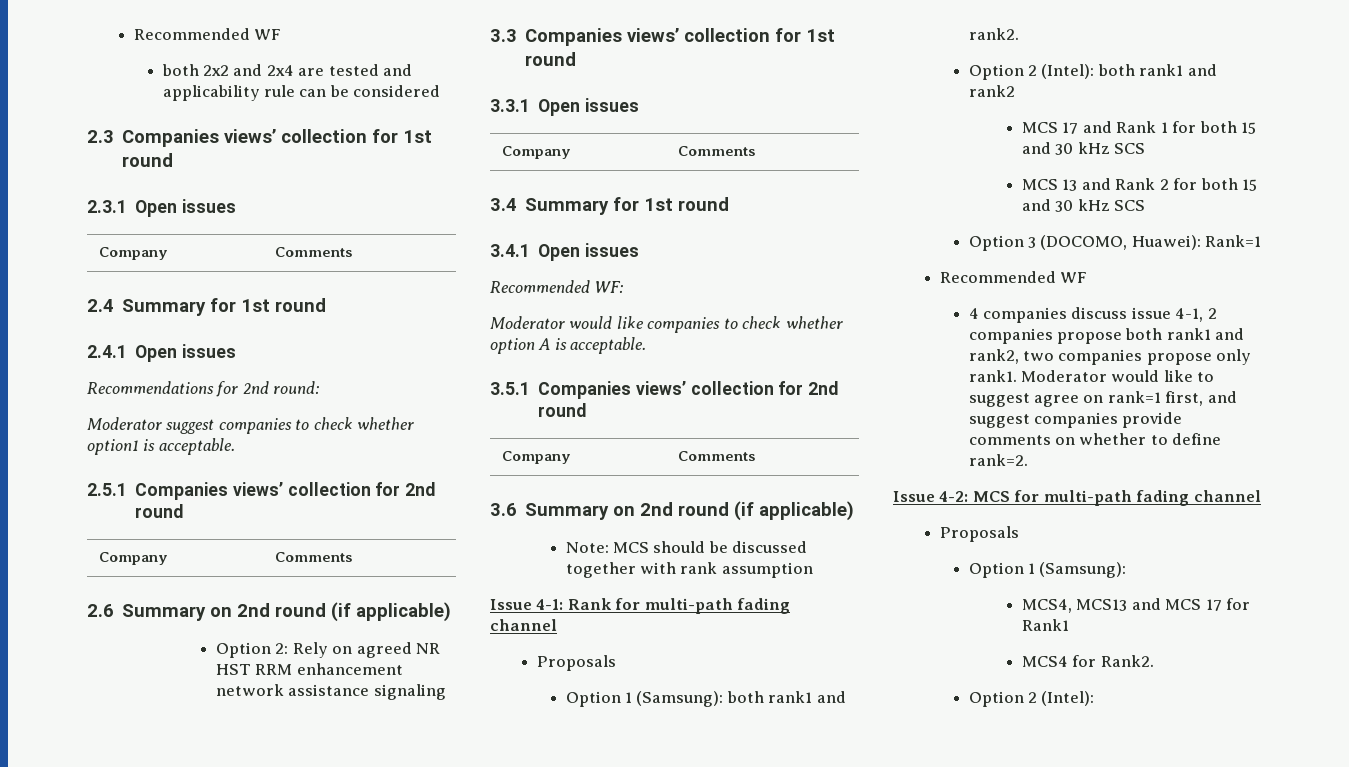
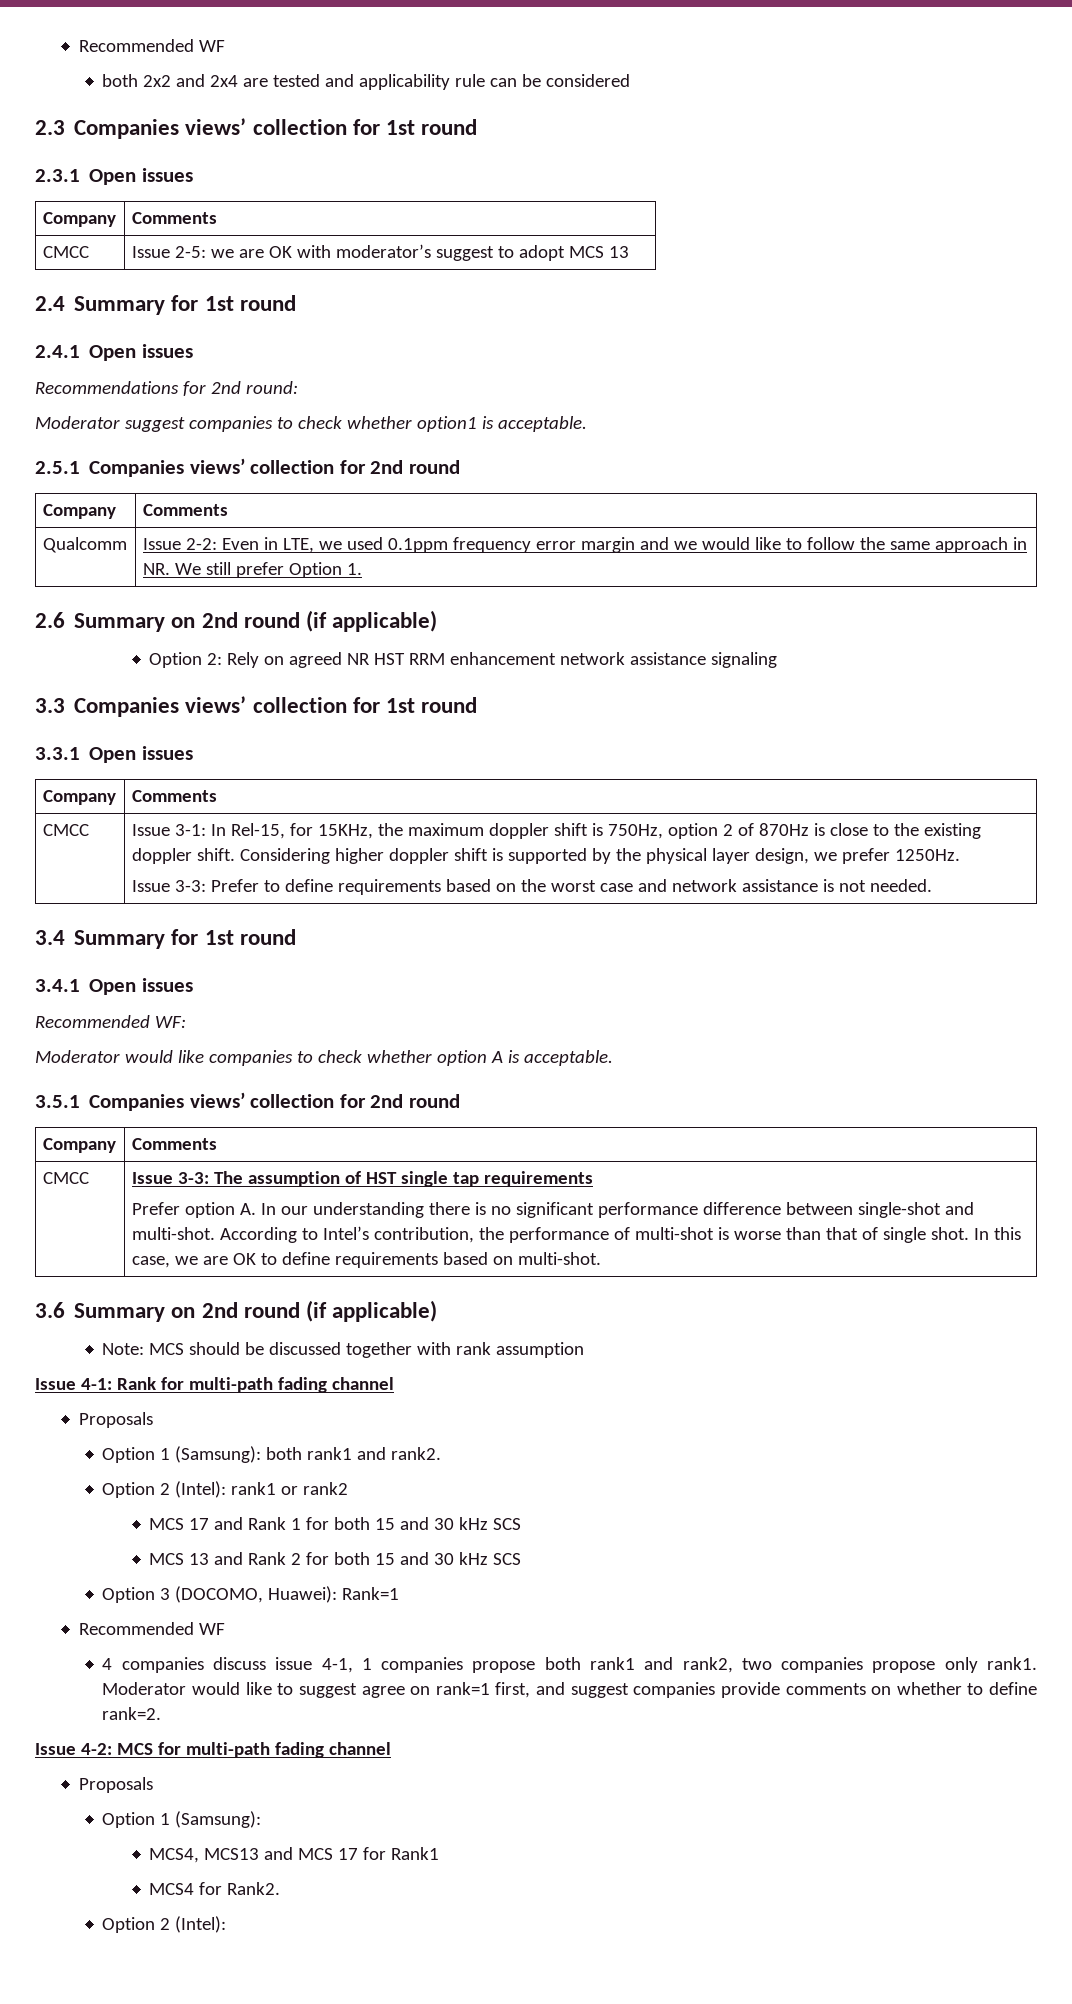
+ CMCC | Issue 2-5: we are OK with moderator’s suggest to adopt MCS 13
+ Qualcomm | Issue 2-2: Even in LTE, we used 0.1ppm frequency error margin and we would like to follow the same approach in NR. We still prefer Option 1.
+ CMCC | Issue 3-1: In Rel-15, for 15KHz, the maximum doppler shift is 750Hz, option 2 of 870Hz is close to the existing doppler shift. Considering higher doppler shift is supported by the physical layer design, we prefer 1250Hz.
+ Issue 3-3: Prefer to define requirements based on the worst case and network assistance is not needed.
+ CMCC | Issue 3-3: The assumption of HST single tap requirements
+ Prefer option A. In our understanding there is no significant performance difference between single-shot and multi-shot. According to Intel’s contribution, the performance of multi-shot is worse than that of single shot. In this case, we are OK to define requirements based on multi-shot.
- Option 2 (Intel): both rank1 and rank2
+ Option 2 (Intel): rank1 or rank2
- 4 companies discuss issue 4-1, 2 companies propose both rank1 and rank2, two companies propose only rank1.
+ 4 companies discuss issue 4-1, 1 companies propose both rank1 and rank2, two companies propose only rank1.

